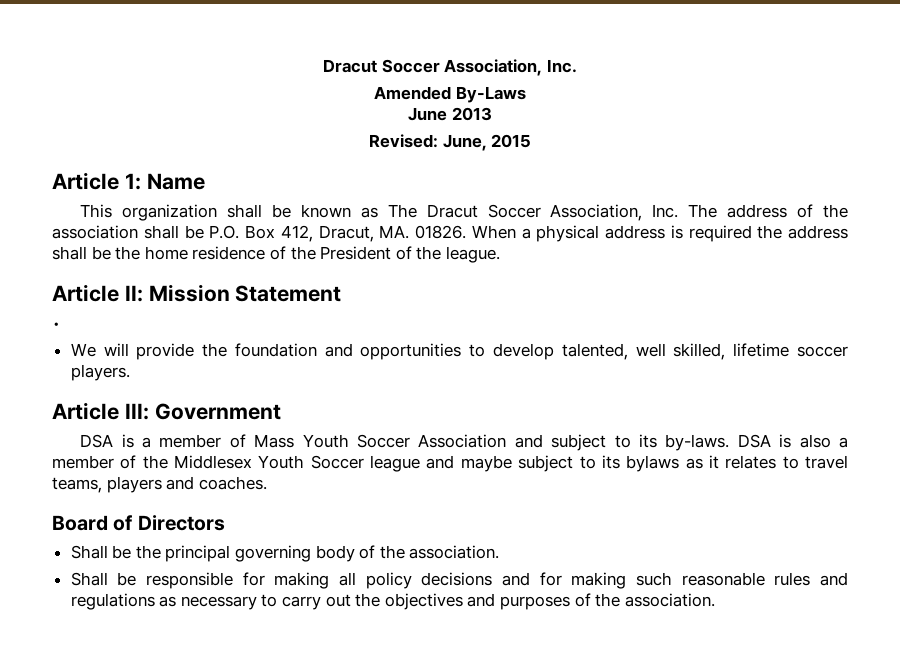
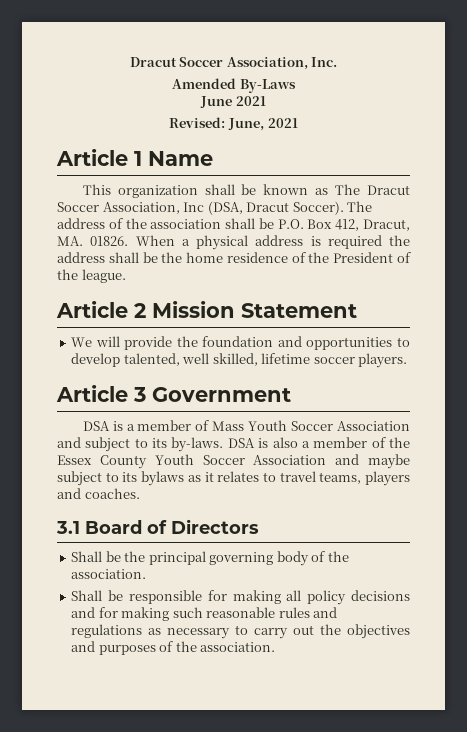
- June 2013
+ June 2021
- Revised: June, 2015
- Article 1: Name
+ Revised: June, 2021
+ Article 1 Name
- This organization shall be known as The Dracut Soccer Association, Inc. The address of the association shall be P.O. Box 412, Dracut, MA. 01826.
+ This organization shall be known as The Dracut Soccer Association, Inc (DSA, Dracut Soccer). The address of the association shall be P.O. Box 412, Dracut, MA. 01826.
- Article II: Mission Statement
+ Article 2 Mission Statement
- •
- Article III: Government
+ Article 3 Government
- DSA is also a member of the Middlesex Youth Soccer league and maybe subject to its bylaws as it relates to travel teams, players and coaches.
+ DSA is also a member of the Essex County Youth Soccer Association and maybe subject to its bylaws as it relates to travel teams, players and coaches.
- Board of Directors
+ 3.1 Board of Directors

